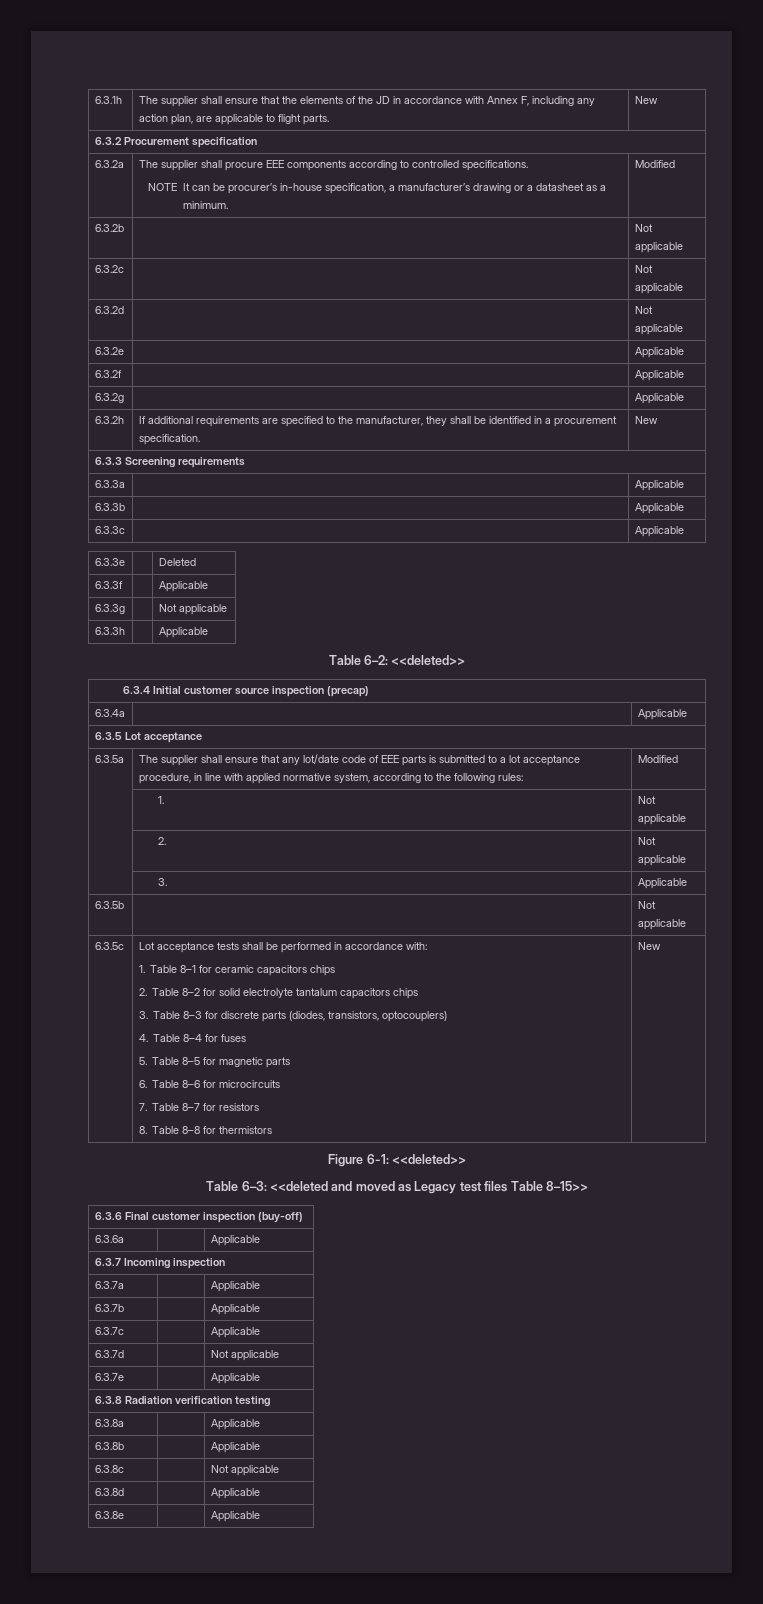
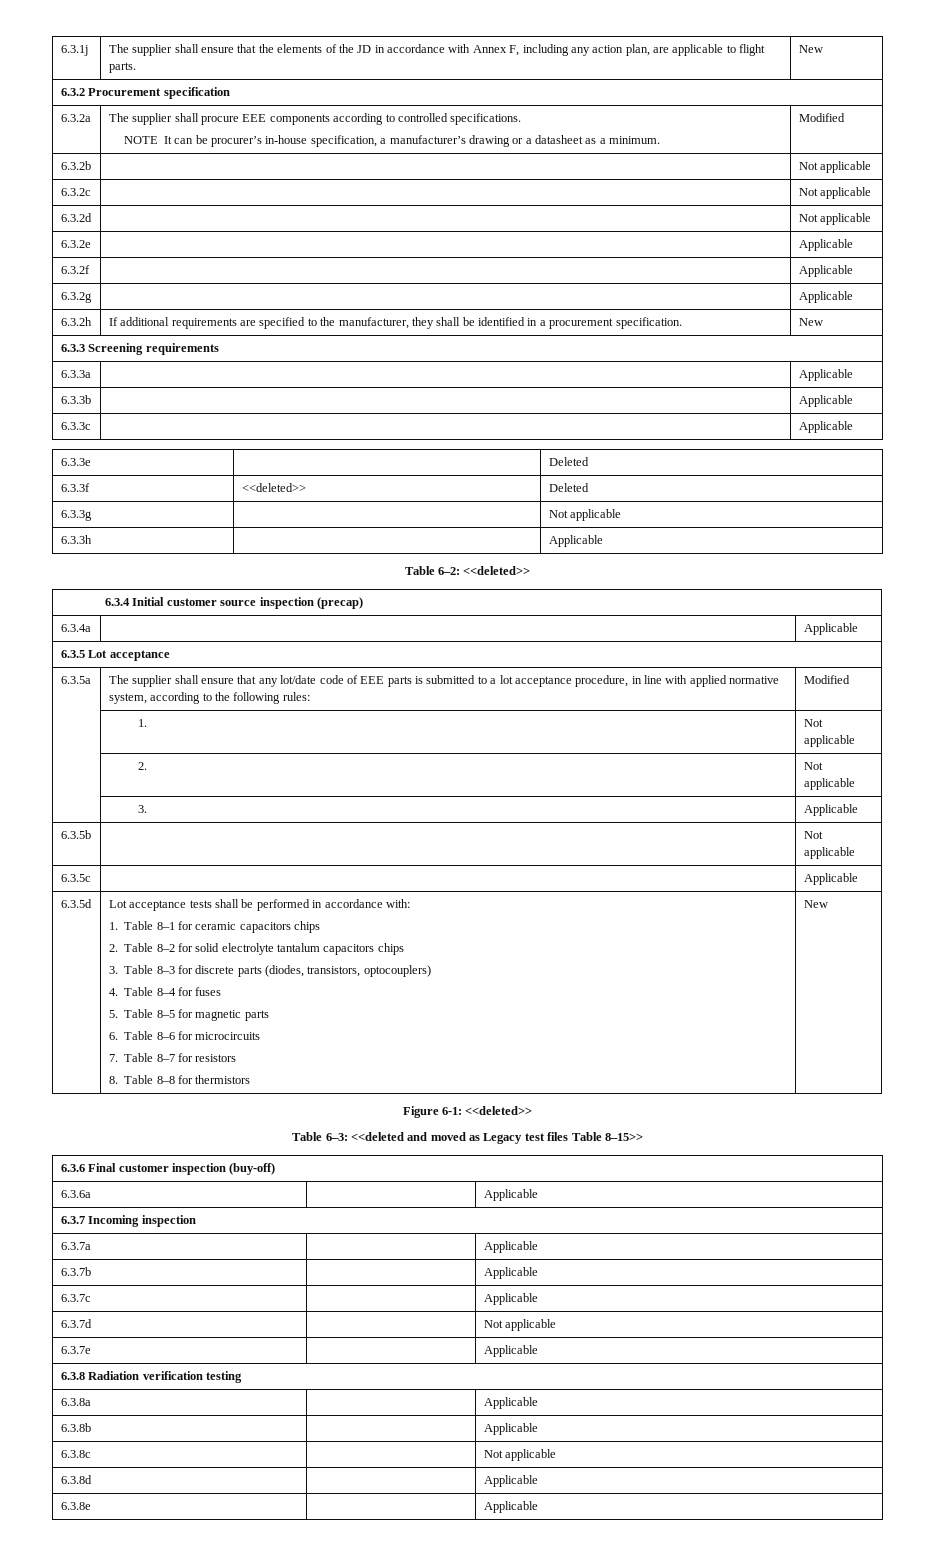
- 6.3.1h | The supplier shall ensure that the elements of the JD in accordance with Annex F, including any action plan, are applicable to flight parts. | New
+ 6.3.1j | The supplier shall ensure that the elements of the JD in accordance with Annex F, including any action plan, are applicable to flight parts. | New
- 6.3.3f | | Applicable
+ 6.3.3f | <<deleted>> | Deleted
- 6.3.5c
+ 6.3.5c | | Applicable
+ 6.3.5d

